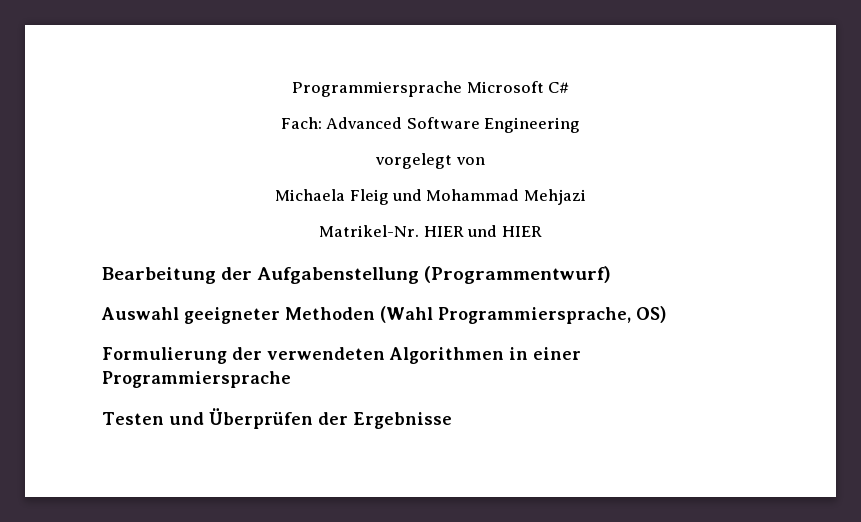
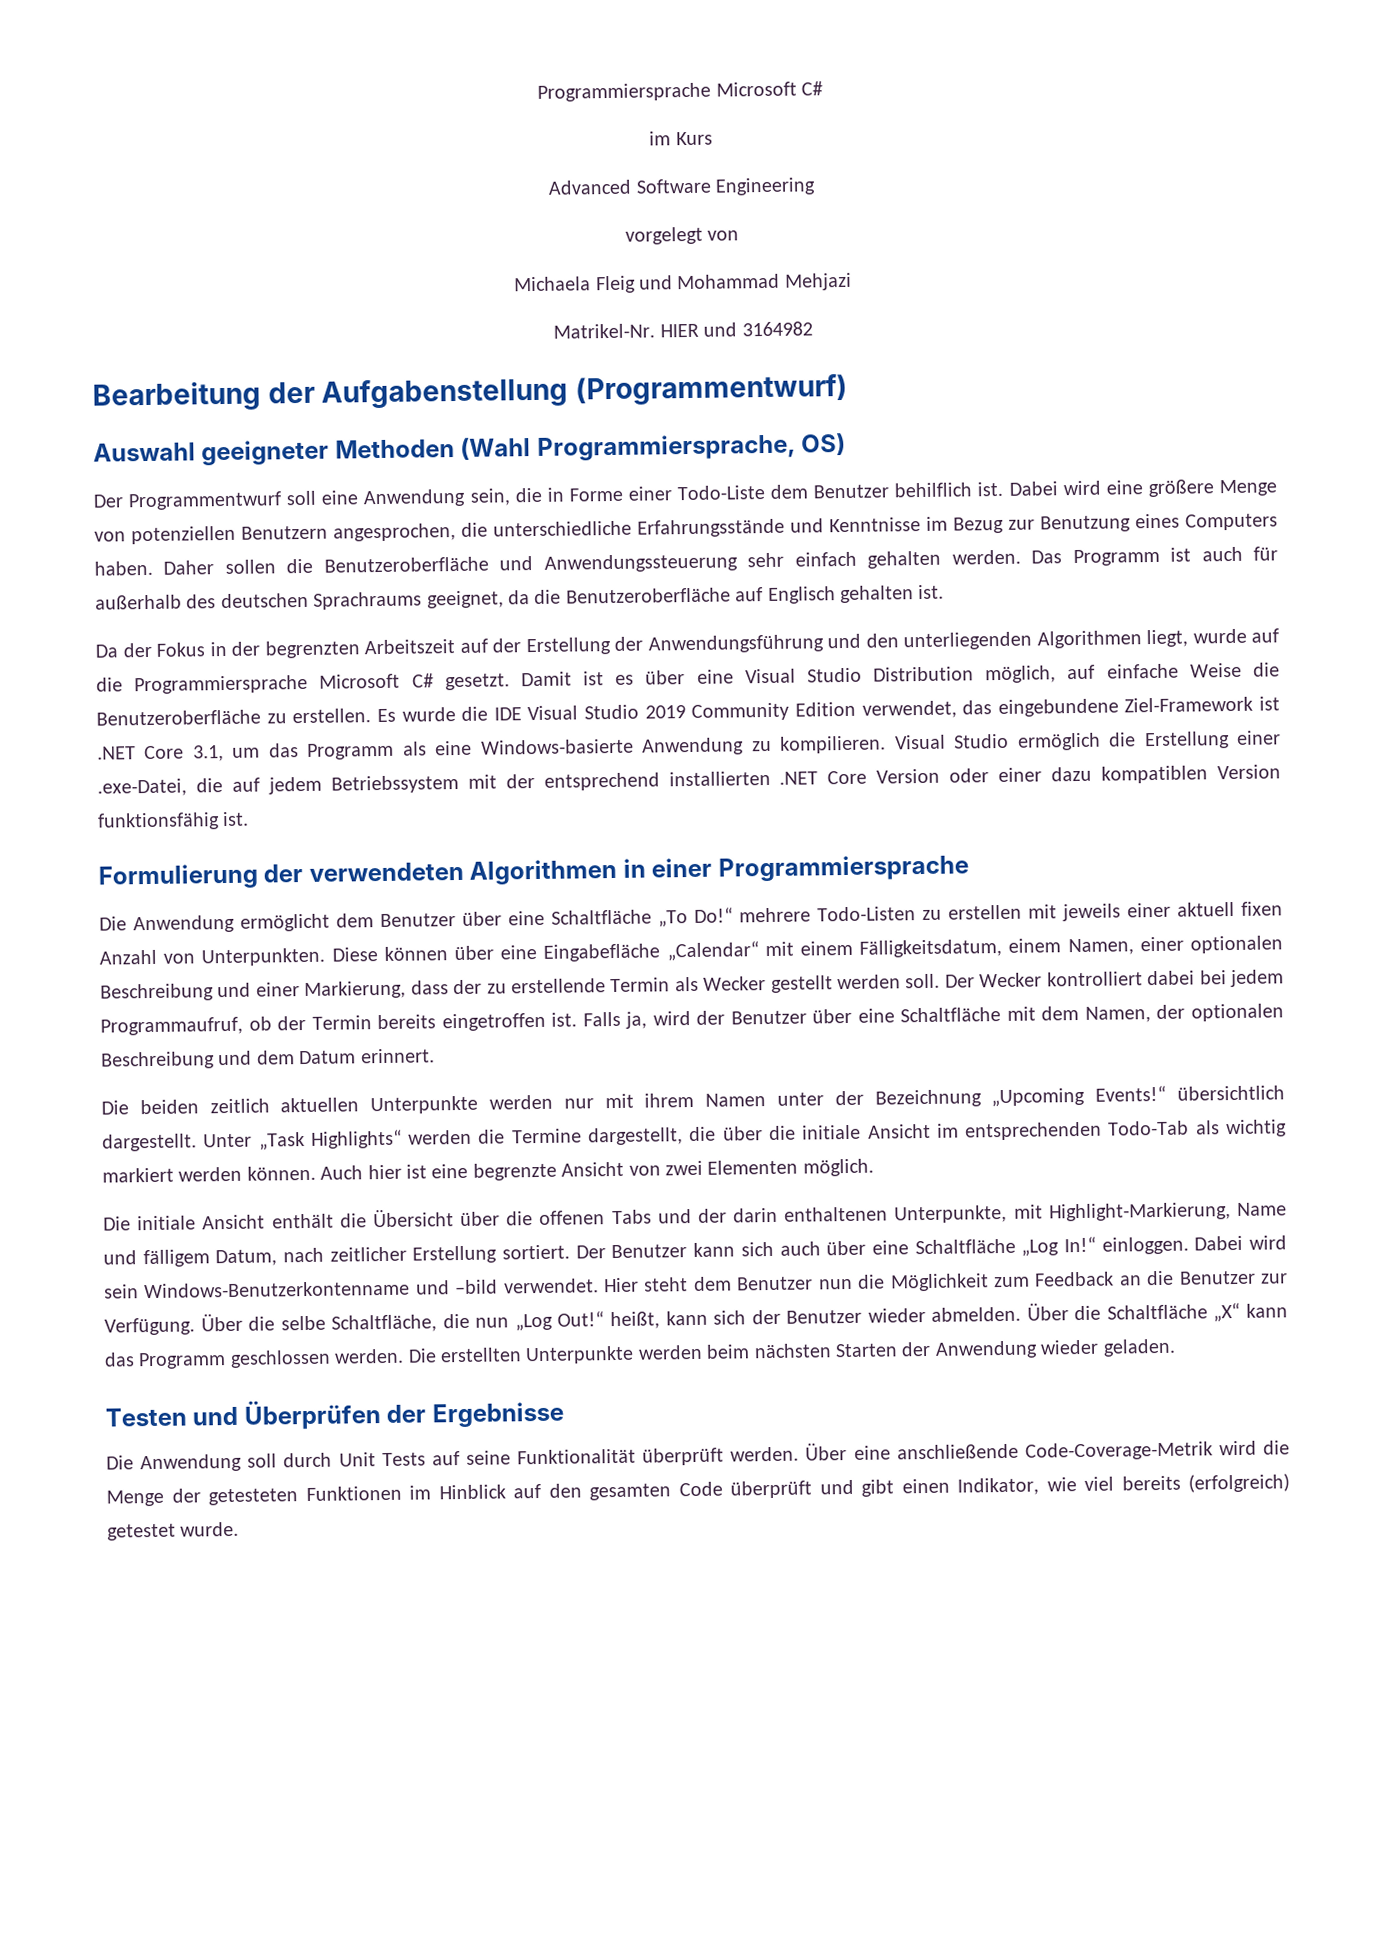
- Fach: Advanced Software Engineering
+ im Kurs
+ Advanced Software Engineering
- HIER und HIER
+ HIER und 3164982
+ Der Programmentwurf soll eine Anwendung sein, die in Forme einer Todo-Liste dem Benutzer behilflich ist. Dabei wird eine größere Menge von potenziellen Benutzern angesprochen, die unterschiedliche Erfahrungsstände und Kenntnisse im Bezug zur Benutzung eines Computers haben. Daher sollen die Benutzeroberfläche und Anwendungssteuerung sehr einfach gehalten werden. Das Programm ist auch für außerhalb des deutschen Sprachraums geeignet, da die Benutzeroberfläche auf Englisch gehalten ist.
+ Da der Fokus in der begrenzten Arbeitszeit auf der Erstellung der Anwendungsführung und den unterliegenden Algorithmen liegt, wurde auf die Programmiersprache Microsoft C# gesetzt. Damit ist es über eine Visual Studio Distribution möglich, auf einfache Weise die Benutzeroberfläche zu erstellen. Es wurde die IDE Visual Studio 2019 Community Edition verwendet, das eingebundene Ziel-Framework ist .NET Core 3.1, um das Programm als eine Windows-basierte Anwendung zu kompilieren. Visual Studio ermöglich die Erstellung einer .exe-Datei, die auf jedem Betriebssystem mit der entsprechend installierten .NET Core Version oder einer dazu kompatiblen Version funktionsfähig ist.
+ Die Anwendung ermöglicht dem Benutzer über eine Schaltfläche „To Do!“ mehrere Todo-Listen zu erstellen mit jeweils einer aktuell fixen Anzahl von Unterpunkten. Diese können über eine Eingabefläche „Calendar“ mit einem Fälligkeitsdatum, einem Namen, einer optionalen Beschreibung und einer Markierung, dass der zu erstellende Termin als Wecker gestellt werden soll. Der Wecker kontrolliert dabei bei jedem Programmaufruf, ob der Termin bereits eingetroffen ist. Falls ja, wird der Benutzer über eine Schaltfläche mit dem Namen, der optionalen Beschreibung und dem Datum erinnert.
+ Die beiden zeitlich aktuellen Unterpunkte werden nur mit ihrem Namen unter der Bezeichnung „Upcoming Events!“ übersichtlich dargestellt. Unter „Task Highlights“ werden die Termine dargestellt, die über die initiale Ansicht im entsprechenden Todo-Tab als wichtig markiert werden können. Auch hier ist eine begrenzte Ansicht von zwei Elementen möglich.
+ Die initiale Ansicht enthält die Übersicht über die offenen Tabs und der darin enthaltenen Unterpunkte, mit Highlight-Markierung, Name und fälligem Datum, nach zeitlicher Erstellung sortiert. Der Benutzer kann sich auch über eine Schaltfläche „Log In!“ einloggen. Dabei wird sein Windows-Benutzerkontenname und –bild verwendet. Hier steht dem Benutzer nun die Möglichkeit zum Feedback an die Benutzer zur Verfügung. Über die selbe Schaltfläche, die nun „Log Out!“ heißt, kann sich der Benutzer wieder abmelden. Über die Schaltfläche „X“ kann das Programm geschlossen werden. Die erstellten Unterpunkte werden beim nächsten Starten der Anwendung wieder geladen.
+ Die Anwendung soll durch Unit Tests auf seine Funktionalität überprüft werden. Über eine anschließende Code-Coverage-Metrik wird die Menge der getesteten Funktionen im Hinblick auf den gesamten Code überprüft und gibt einen Indikator, wie viel bereits (erfolgreich) getestet wurde.

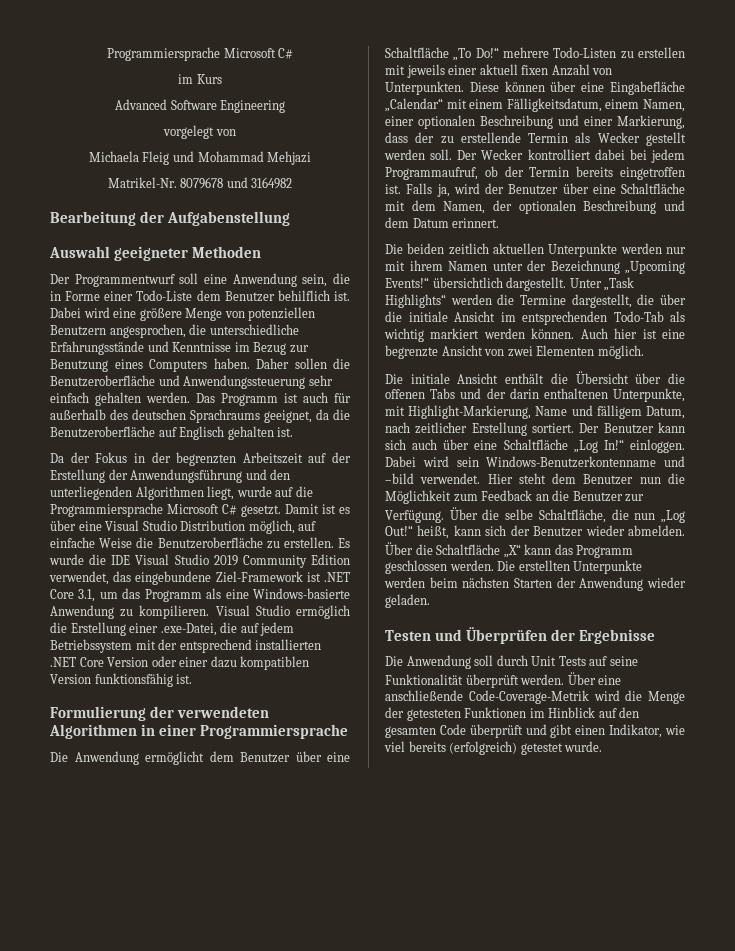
- HIER und 3164982
+ 8079678 und 3164982
- Bearbeitung der Aufgabenstellung (Programmentwurf)
+ Bearbeitung der Aufgabenstellung
- Auswahl geeigneter Methoden (Wahl Programmiersprache, OS)
+ Auswahl geeigneter Methoden

